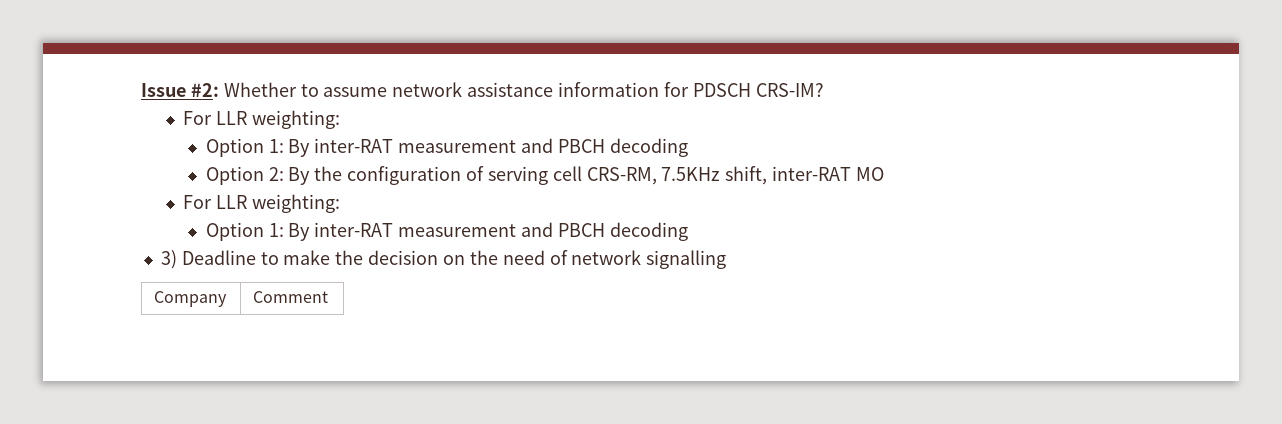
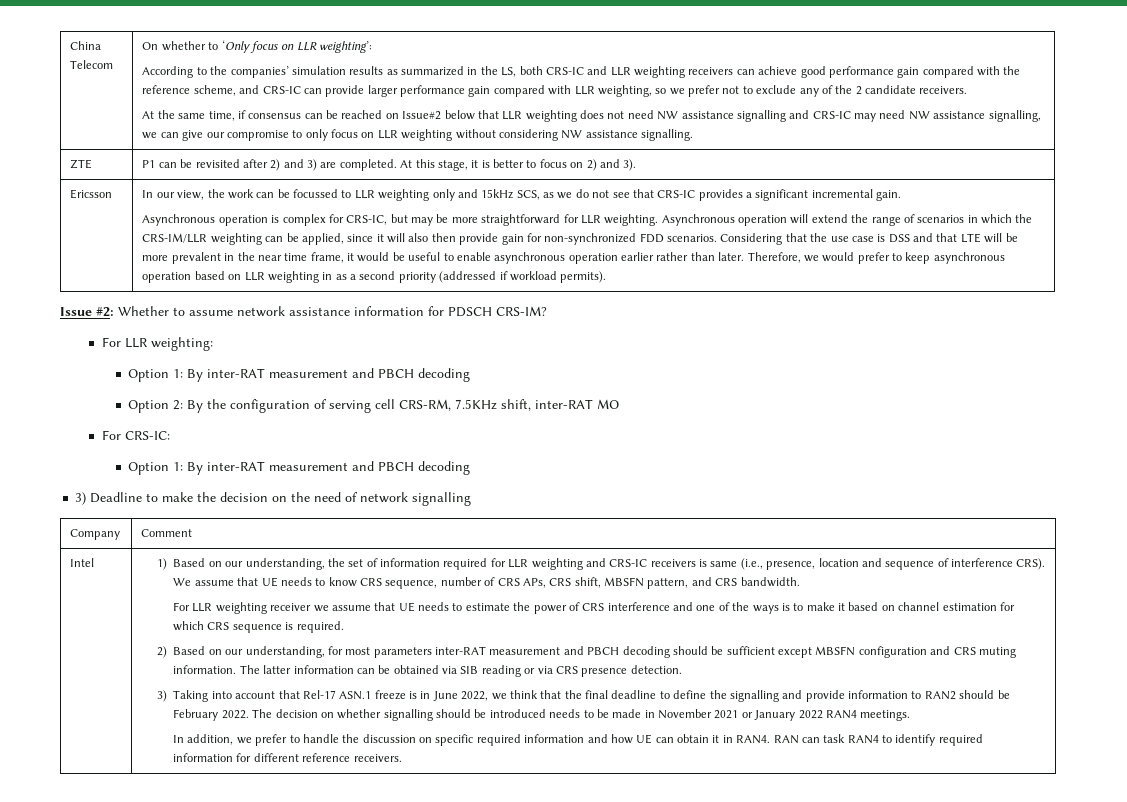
+ China Telecom | On whether to ‘Only focus on LLR weighting’:
+ According to the companies’ simulation results as summarized in the LS, both CRS-IC and LLR weighting receivers can achieve good performance gain compared with the reference scheme, and CRS-IC can provide larger performance gain compared with LLR weighting, so we prefer not to exclude any of the 2 candidate receivers.
+ At the same time, if consensus can be reached on Issue#2 below that LLR weighting does not need NW assistance signalling and CRS-IC may need NW assistance signalling, we can give our compromise to only focus on LLR weighting without considering NW assistance signalling.
+ ZTE | P1 can be revisited after 2) and 3) are completed. At this stage, it is better to focus on 2) and 3).
+ Ericsson | In our view, the work can be focussed to LLR weighting only and 15kHz SCS, as we do not see that CRS-IC provides a significant incremental gain.
+ Asynchronous operation is complex for CRS-IC, but may be more straightforward for LLR weighting. Asynchronous operation will extend the range of scenarios in which the CRS-IM/LLR weighting can be applied, since it will also then provide gain for non-synchronized FDD scenarios. Considering that the use case is DSS and that LTE will be more prevalent in the near time frame, it would be useful to enable asynchronous operation earlier rather than later. Therefore, we would prefer to keep asynchronous operation based on LLR weighting in as a second priority (addressed if workload permits).
  Option 2: By the configuration of serving cell CRS-RM, 7.5KHz shift, inter-RAT MO
- For LLR weighting:
+ For CRS-IC:
+ Intel | 1) Based on our understanding, the set of information required for LLR weighting and CRS-IC receivers is same (i.e., presence, location and sequence of interference CRS). We assume that UE needs to know CRS sequence, number of CRS APs, CRS shift, MBSFN pattern, and CRS bandwidth.
+ For LLR weighting receiver we assume that UE needs to estimate the power of CRS interference and one of the ways is to make it based on channel estimation for which CRS sequence is required.
+ 2) Based on our understanding, for most parameters inter-RAT measurement and PBCH decoding should be sufficient except MBSFN configuration and CRS muting information. The latter information can be obtained via SIB reading or via CRS presence detection.
+ 3) Taking into account that Rel-17 ASN.1 freeze is in June 2022, we think that the final deadline to define the signalling and provide information to RAN2 should be February 2022. The decision on whether signalling should be introduced needs to be made in November 2021 or January 2022 RAN4 meetings.
+ In addition, we prefer to handle the discussion on specific required information and how UE can obtain it in RAN4. RAN can task RAN4 to identify required information for different reference receivers.

